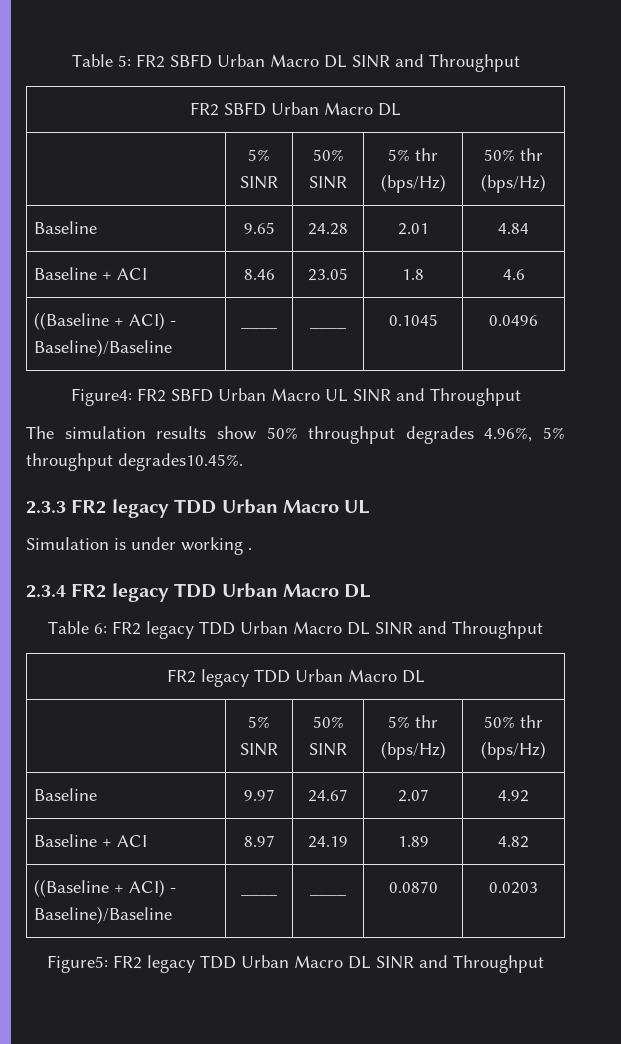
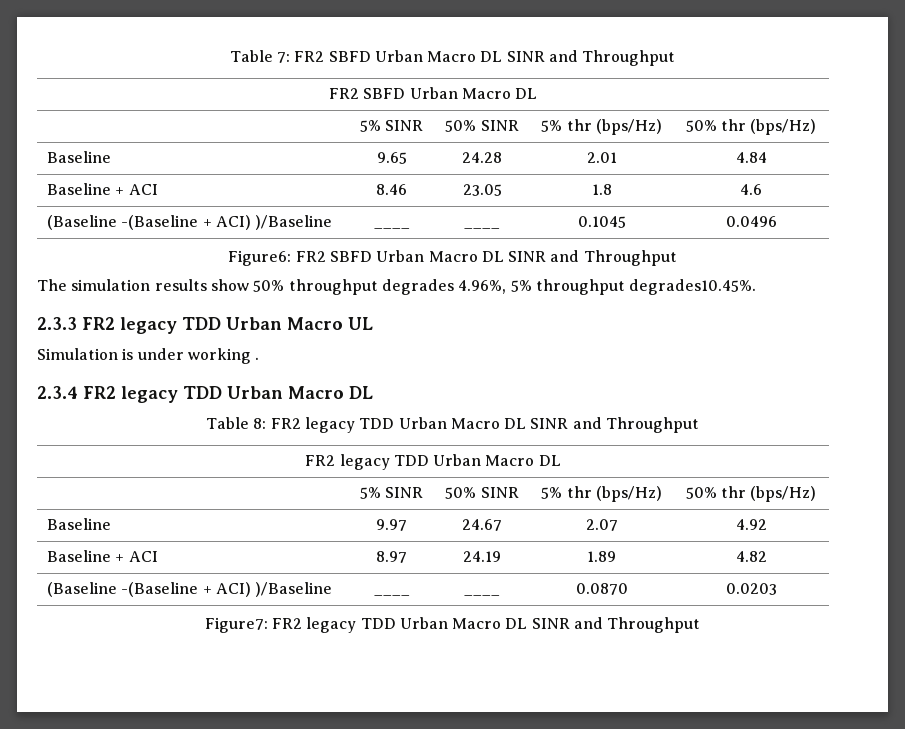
- Table 5: FR2 SBFD Urban Macro DL SINR and Throughput
+ Table 7: FR2 SBFD Urban Macro DL SINR and Throughput
- ((Baseline + ACI) - Baseline)/Baseline | ____ | ____ | 0.1045 | 0.0496
+ (Baseline -(Baseline + ACI) )/Baseline | ____ | ____ | 0.1045 | 0.0496
- Figure4: FR2 SBFD Urban Macro UL SINR and Throughput
+ Figure6: FR2 SBFD Urban Macro DL SINR and Throughput
- Table 6: FR2 legacy TDD Urban Macro DL SINR and Throughput
+ Table 8: FR2 legacy TDD Urban Macro DL SINR and Throughput
- ((Baseline + ACI) - Baseline)/Baseline | ____ | ____ | 0.0870 | 0.0203
+ (Baseline -(Baseline + ACI) )/Baseline | ____ | ____ | 0.0870 | 0.0203
- Figure5: FR2 legacy TDD Urban Macro DL SINR and Throughput
+ Figure7: FR2 legacy TDD Urban Macro DL SINR and Throughput

